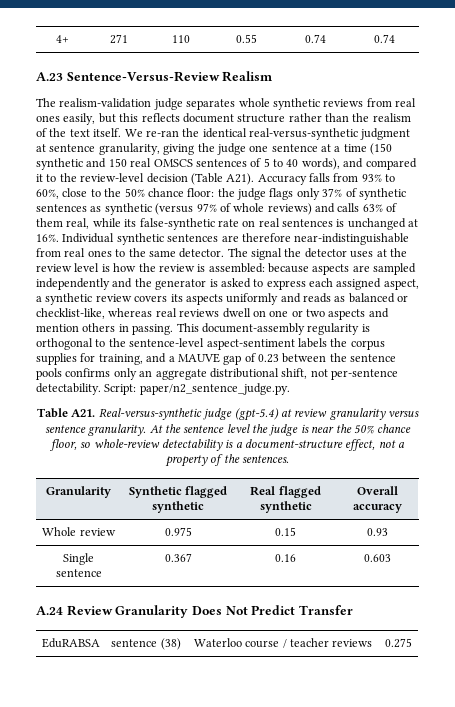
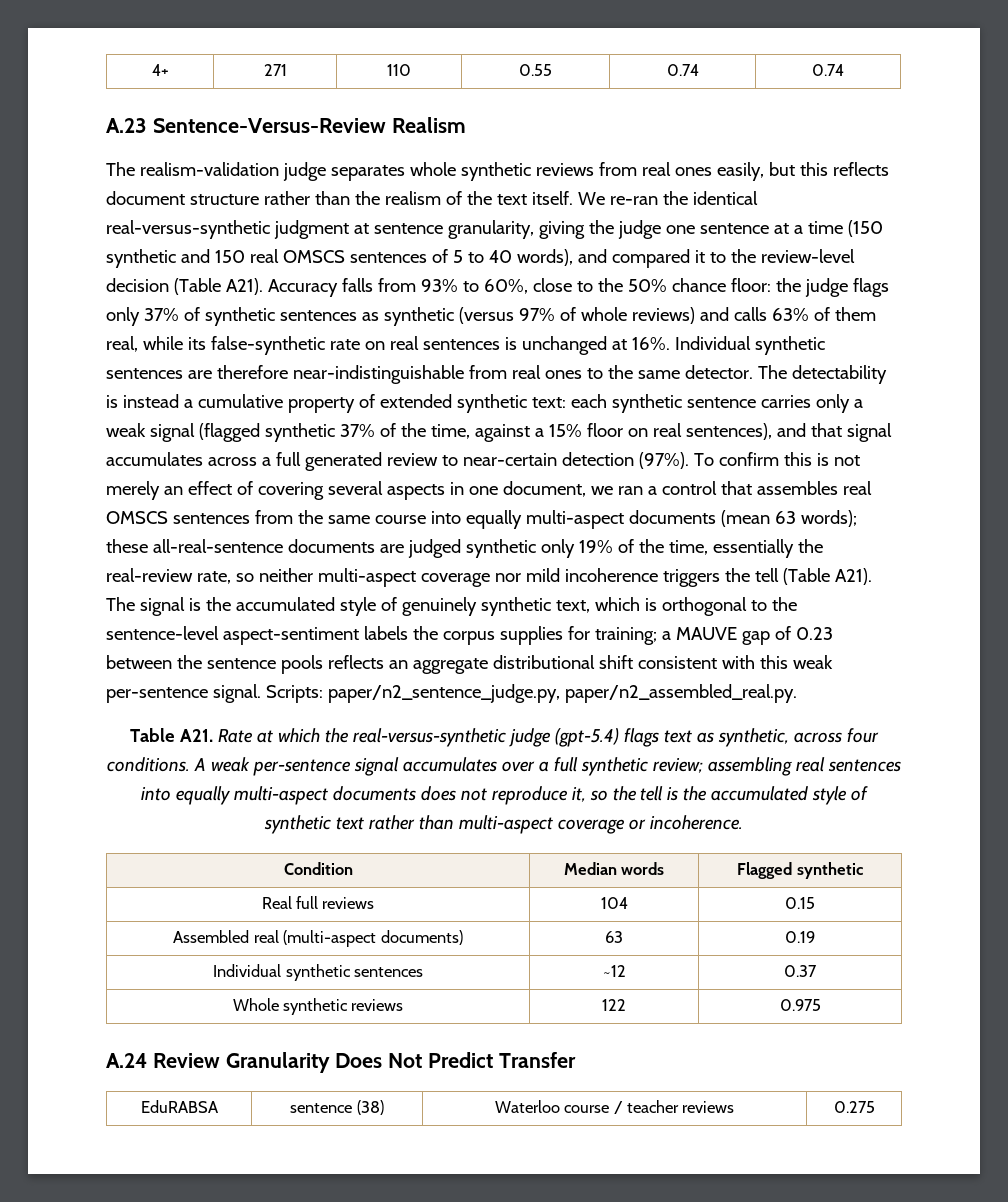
- The signal the detector uses at the review level is how the review is assembled: because aspects are sampled independently and the generator is asked to express each assigned aspect, a synthetic review covers its aspects uniformly and reads as balanced or checklist-like, whereas real reviews dwell on one or two aspects and mention others in passing. This document-assembly regularity is orthogonal to the sentence-level aspect-sentiment labels the corpus supplies for training, and a MAUVE gap of 0.23 between the sentence pools confirms only an aggregate distributional shift, not per-sentence detectability. Script: paper/n2_sentence_judge.py.
- Table A21. Real-versus-synthetic judge (gpt-5.4) at review granularity versus sentence granularity. At the sentence level the judge is near the 50% chance floor, so whole-review detectability is a document-structure effect, not a property of the sentences.
- Granularity | Synthetic flagged synthetic | Real flagged synthetic | Overall accuracy
- Whole review | 0.975 | 0.15 | 0.93
- Single sentence | 0.367 | 0.16 | 0.603
+ The detectability is instead a cumulative property of extended synthetic text: each synthetic sentence carries only a weak signal (flagged synthetic 37% of the time, against a 15% floor on real sentences), and that signal accumulates across a full generated review to near-certain detection (97%). To confirm this is not merely an effect of covering several aspects in one document, we ran a control that assembles real OMSCS sentences from the same course into equally multi-aspect documents (mean 63 words); these all-real-sentence documents are judged synthetic only 19% of the time, essentially the real-review rate, so neither multi-aspect coverage nor mild incoherence triggers the tell (Table A21). The signal is the accumulated style of genuinely synthetic text, which is orthogonal to the sentence-level aspect-sentiment labels the corpus supplies for training; a MAUVE gap of 0.23 between the sentence pools reflects an aggregate distributional shift consistent with this weak per-sentence signal. Scripts: paper/n2_sentence_judge.py, paper/n2_assembled_real.py.
+ Table A21. Rate at which the real-versus-synthetic judge (gpt-5.4) flags text as synthetic, across four conditions. A weak per-sentence signal accumulates over a full synthetic review; assembling real sentences into equally multi-aspect documents does not reproduce it, so the tell is the accumulated style of synthetic text rather than multi-aspect coverage or incoherence.
+ Condition | Median words | Flagged synthetic
+ Real full reviews | 104 | 0.15
+ Assembled real (multi-aspect documents) | 63 | 0.19
+ Individual synthetic sentences | ~12 | 0.37
+ Whole synthetic reviews | 122 | 0.975

